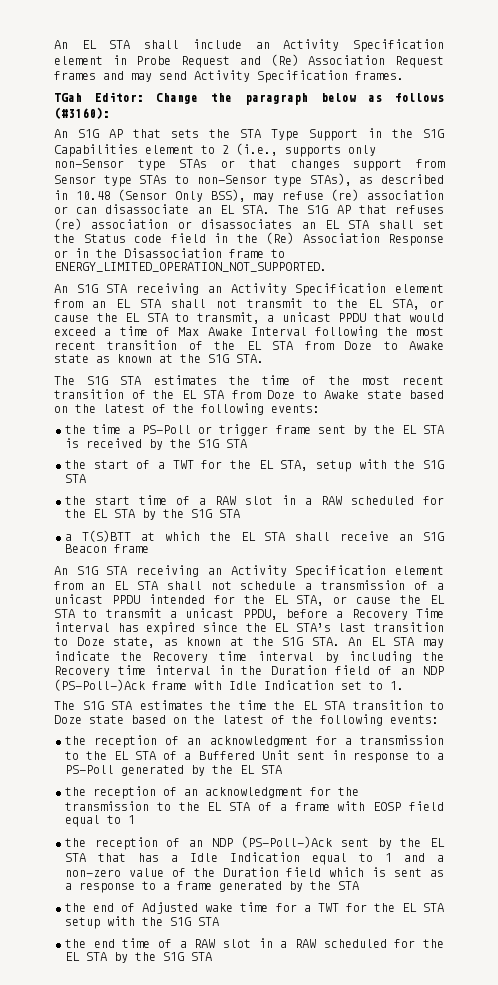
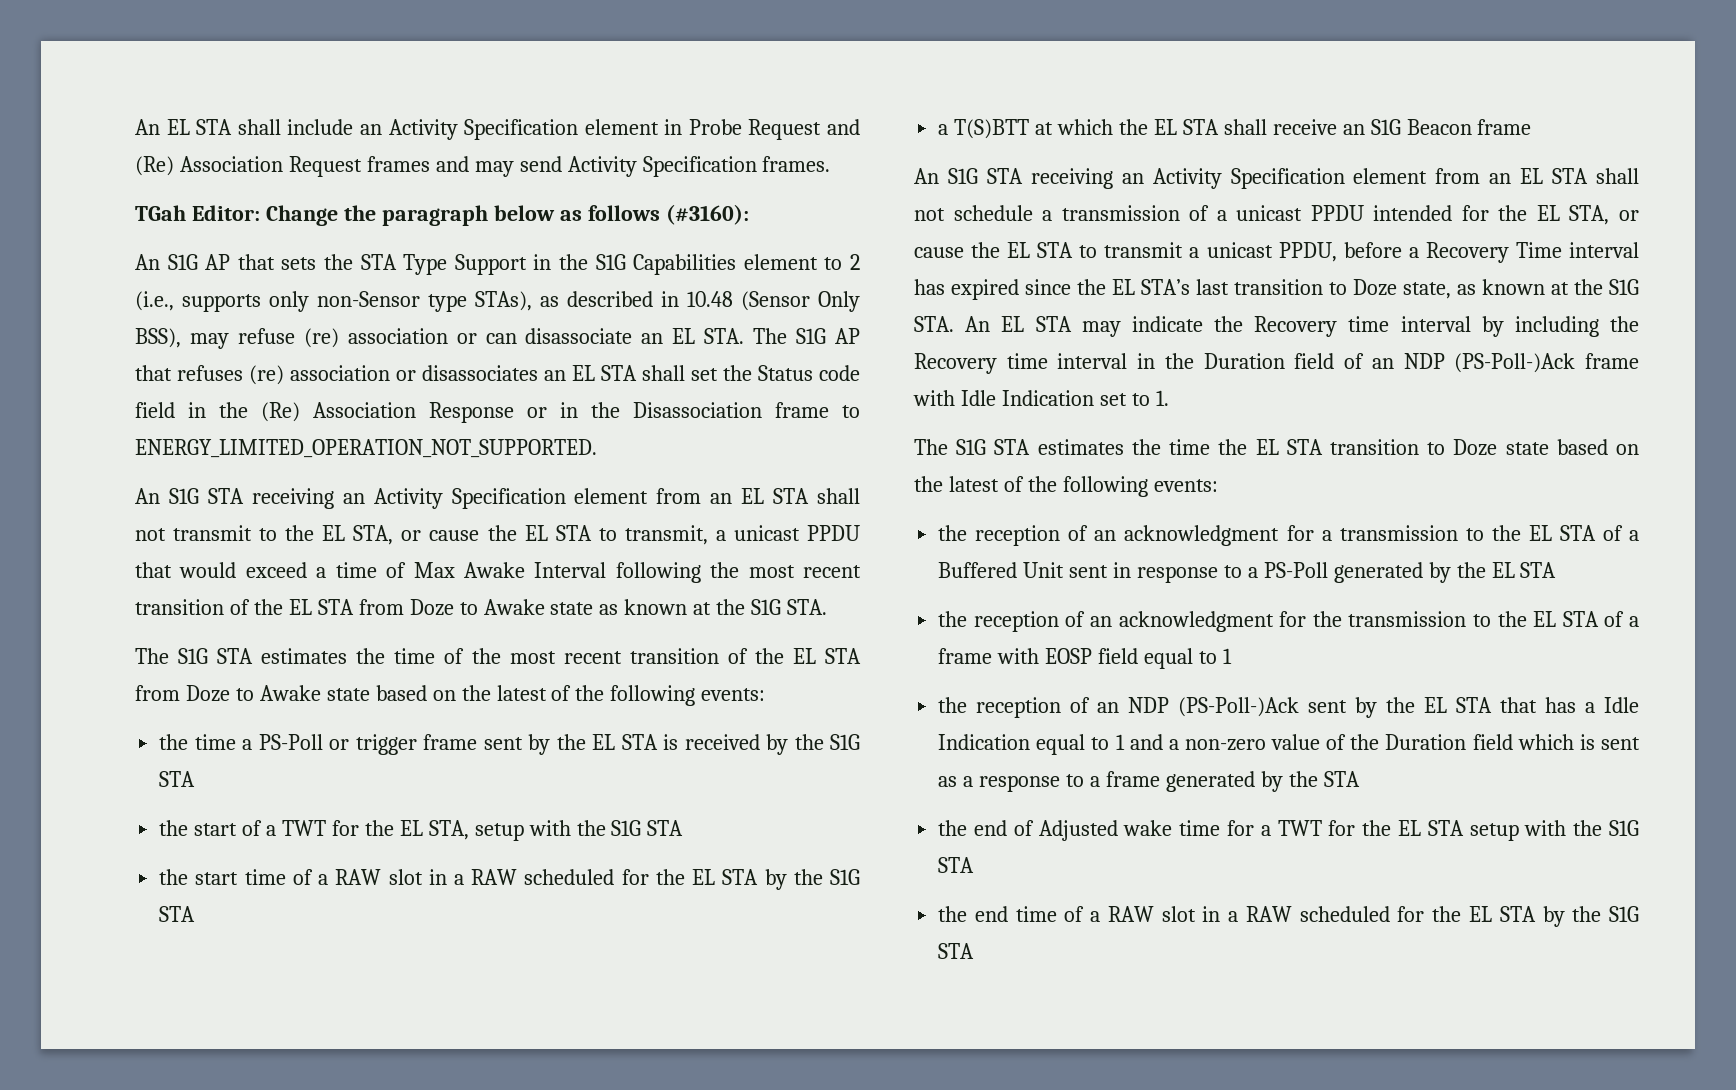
- An S1G AP that sets the STA Type Support in the S1G Capabilities element to 2 (i.e., supports only non-Sensor type STAs or that changes support from Sensor type STAs to non-Sensor type STAs), as described in 10.48 (Sensor Only BSS), may refuse (re) association or can disassociate an EL STA. The S1G AP that refuses (re) association or disassociates an EL STA shall set the Status code field in the (Re) Association Response or in the Disassociation frame to ENERGY_LIMITED_OPERATION_NOT_SUPPORTED.
+ An S1G AP that sets the STA Type Support in the S1G Capabilities element to 2 (i.e., supports only non-Sensor type STAs), as described in 10.48 (Sensor Only BSS), may refuse (re) association or can disassociate an EL STA. The S1G AP that refuses (re) association or disassociates an EL STA shall set the Status code field in the (Re) Association Response or in the Disassociation frame to ENERGY_LIMITED_OPERATION_NOT_SUPPORTED.

